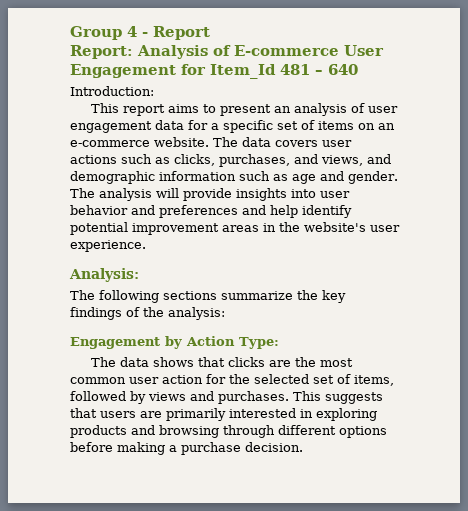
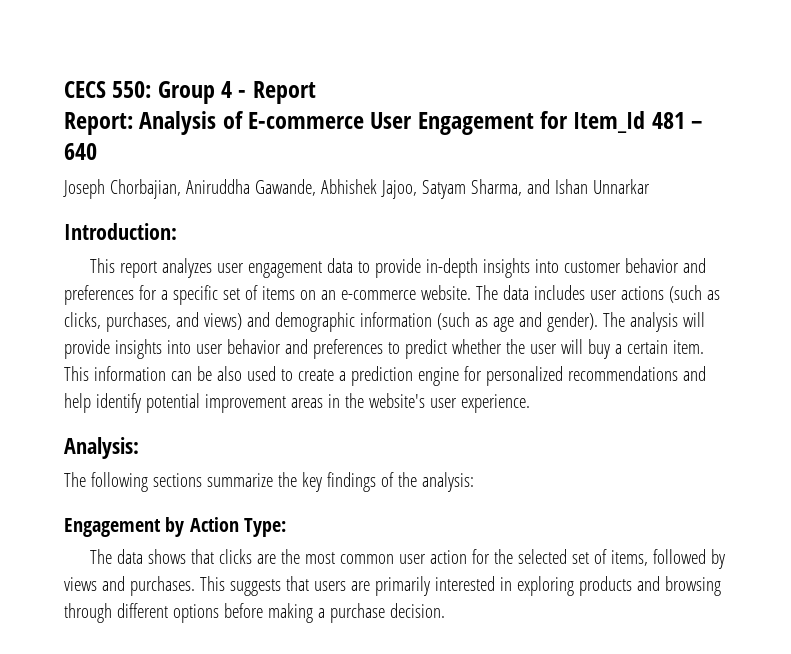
- Group 4 - Report
+ CECS 550: Group 4 - Report
+ Joseph Chorbajian, Aniruddha Gawande, Abhishek Jajoo, Satyam Sharma, and Ishan Unnarkar
  Introduction:
- This report aims to present an analysis of user engagement data for a specific set of items on an e-commerce website.
+ This report analyzes user engagement data to provide in-depth insights into customer behavior and preferences for a specific set of items on an e-commerce website.
- The data covers user actions such as clicks, purchases, and views, and demographic information such as age and gender.
+ The data includes user actions (such as clicks, purchases, and views) and demographic information (such as age and gender).
- The analysis will provide insights into user behavior and preferences and help identify potential improvement areas in the website's user experience.
+ The analysis will provide insights into user behavior and preferences to predict whether the user will buy a certain item. This information can be also used to create a prediction engine for personalized recommendations and help identify potential improvement areas in the website's user experience.

